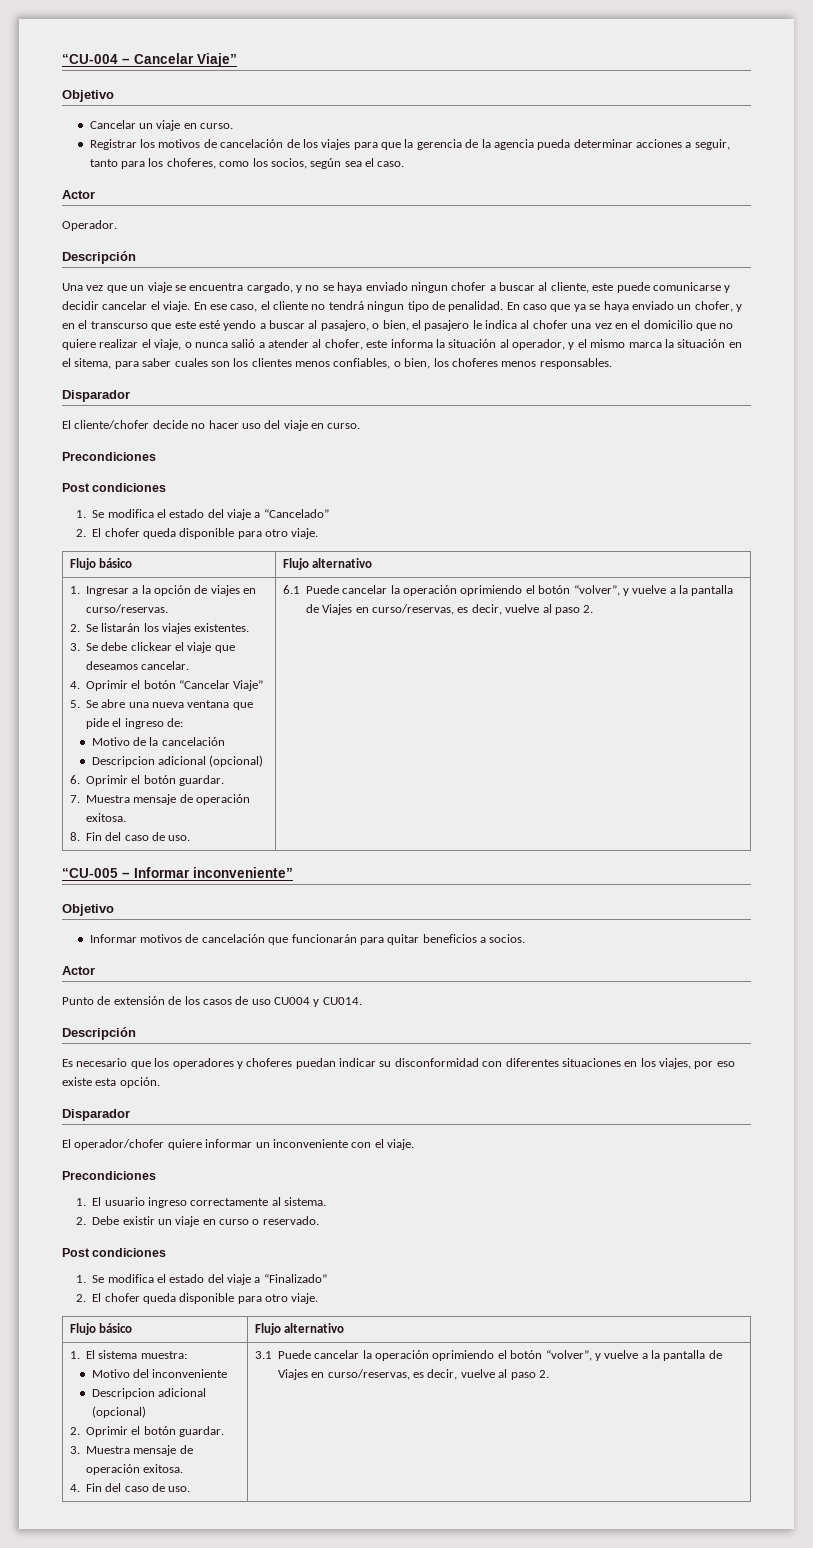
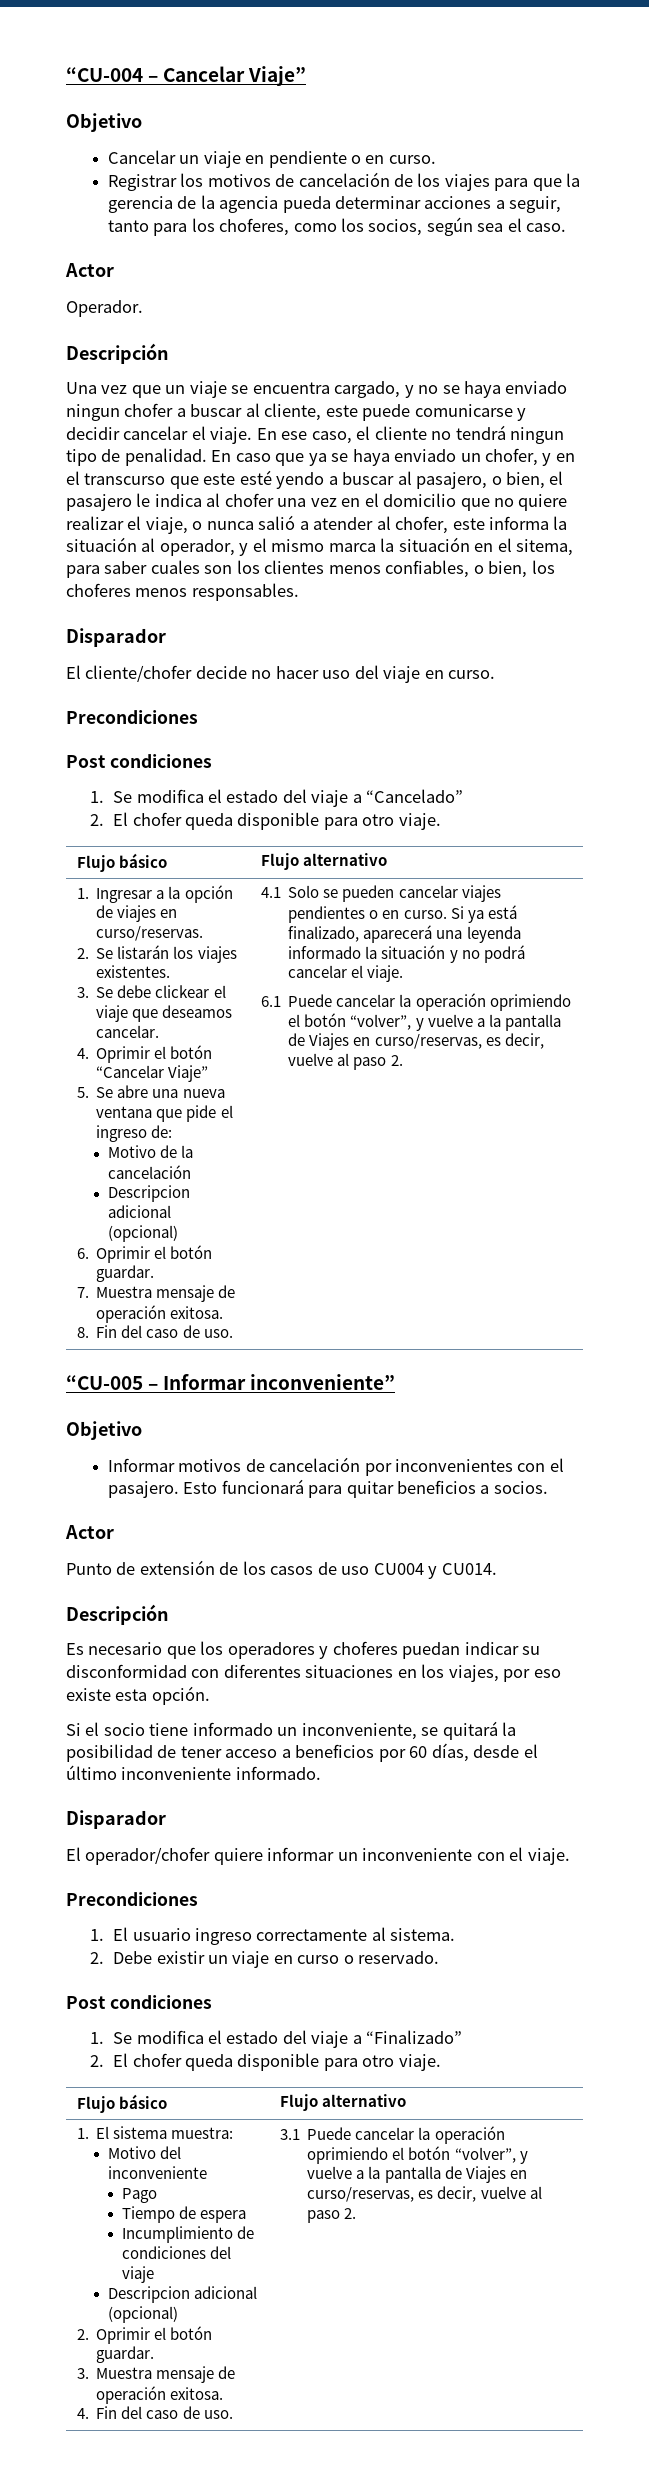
- Cancelar un viaje en curso.
+ Cancelar un viaje en pendiente o en curso.
+ 4.1 Solo se pueden cancelar viajes pendientes o en curso. Si ya está finalizado, aparecerá una leyenda informado la situación y no podrá cancelar el viaje.
- Informar motivos de cancelación que funcionarán para quitar beneficios a socios.
+ Informar motivos de cancelación por inconvenientes con el pasajero. Esto funcionará para quitar beneficios a socios.
+ Si el socio tiene informado un inconveniente, se quitará la posibilidad de tener acceso a beneficios por 60 días, desde el último inconveniente informado.
+ Pago
+ Tiempo de espera
+ Incumplimiento de condiciones del viaje

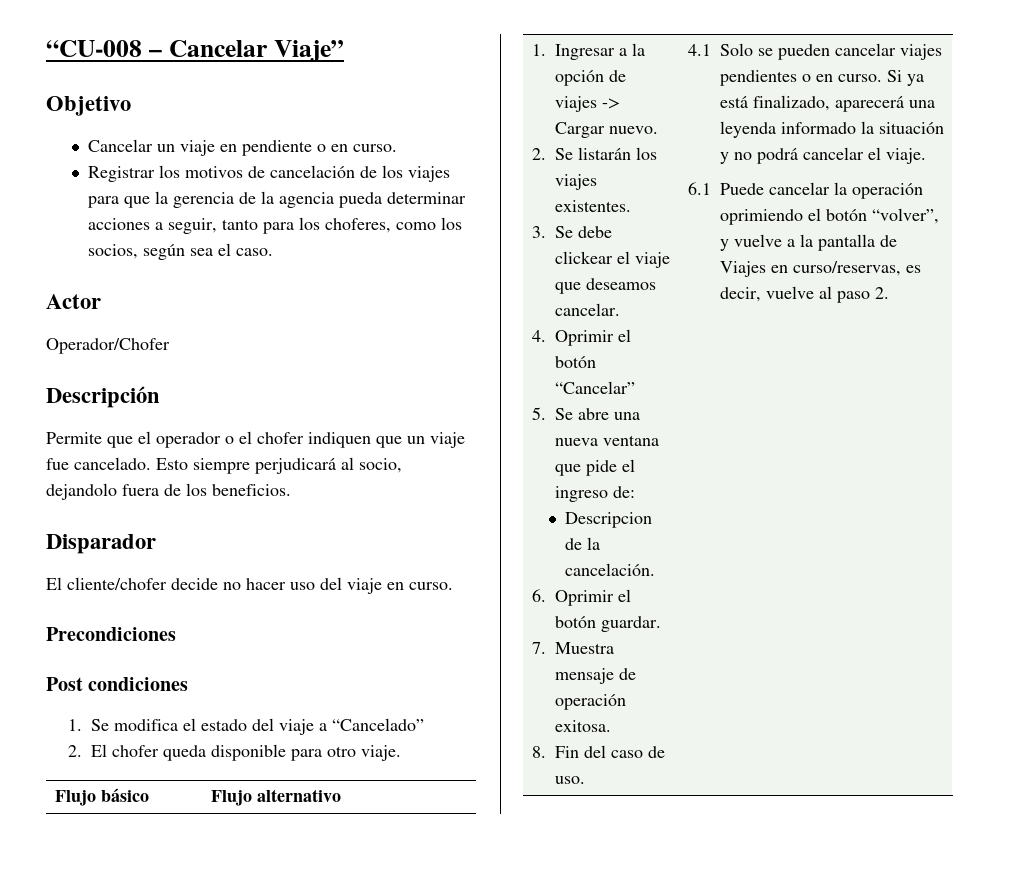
- “CU-004 – Cancelar Viaje”
+ “CU-008 – Cancelar Viaje”
- Operador.
+ Operador/Chofer
  Descripción
- Una vez que un viaje se encuentra cargado, y no se haya enviado ningun chofer a buscar al cliente, este puede comunicarse y decidir cancelar el viaje. En ese caso, el cliente no tendrá ningun tipo de penalidad. En caso que ya se haya enviado un chofer, y en el transcurso que este esté yendo a buscar al pasajero, o bien, el pasajero le indica al chofer una vez en el domicilio que no quiere realizar el viaje, o nunca salió a atender al chofer, este informa la situación al operador, y el mismo marca la situación en el sitema, para saber cuales son los clientes menos confiables, o bien, los choferes menos responsables.
+ Permite que el operador o el chofer indiquen que un viaje fue cancelado. Esto siempre perjudicará al socio, dejandolo fuera de los beneficios.
- 1. Ingresar a la opción de viajes en curso/reservas.
+ 1. Ingresar a la opción de viajes -> Cargar nuevo.
- 4. Oprimir el botón “Cancelar Viaje”
+ 4. Oprimir el botón “Cancelar”
- Motivo de la cancelación
- Descripcion adicional (opcional)
+ Descripcion de la cancelación.
- “CU-005 – Informar inconveniente”
- Objetivo
- Informar motivos de cancelación por inconvenientes con el pasajero. Esto funcionará para quitar beneficios a socios.
- Actor
- Punto de extensión de los casos de uso CU004 y CU014.
- Descripción
- Es necesario que los operadores y choferes puedan indicar su disconformidad con diferentes situaciones en los viajes, por eso existe esta opción.
- Si el socio tiene informado un inconveniente, se quitará la posibilidad de tener acceso a beneficios por 60 días, desde el último inconveniente informado.
- Disparador
- El operador/chofer quiere informar un inconveniente con el viaje.
- Precondiciones
- 1. El usuario ingreso correctamente al sistema.
- 2. Debe existir un viaje en curso o reservado.
- Post condiciones
- 1. Se modifica el estado del viaje a “Finalizado”
- 2. El chofer queda disponible para otro viaje.
- Flujo básico | Flujo alternativo
- 1. El sistema muestra:
- Motivo del inconveniente
- Pago
- Tiempo de espera
- Incumplimiento de condiciones del viaje
- Descripcion adicional (opcional)
- 2. Oprimir el botón guardar.
- 3. Muestra mensaje de operación exitosa.
- 4. Fin del caso de uso. | 3.1 Puede cancelar la operación oprimiendo el botón “volver”, y vuelve a la pantalla de Viajes en curso/reservas, es decir, vuelve al paso 2.

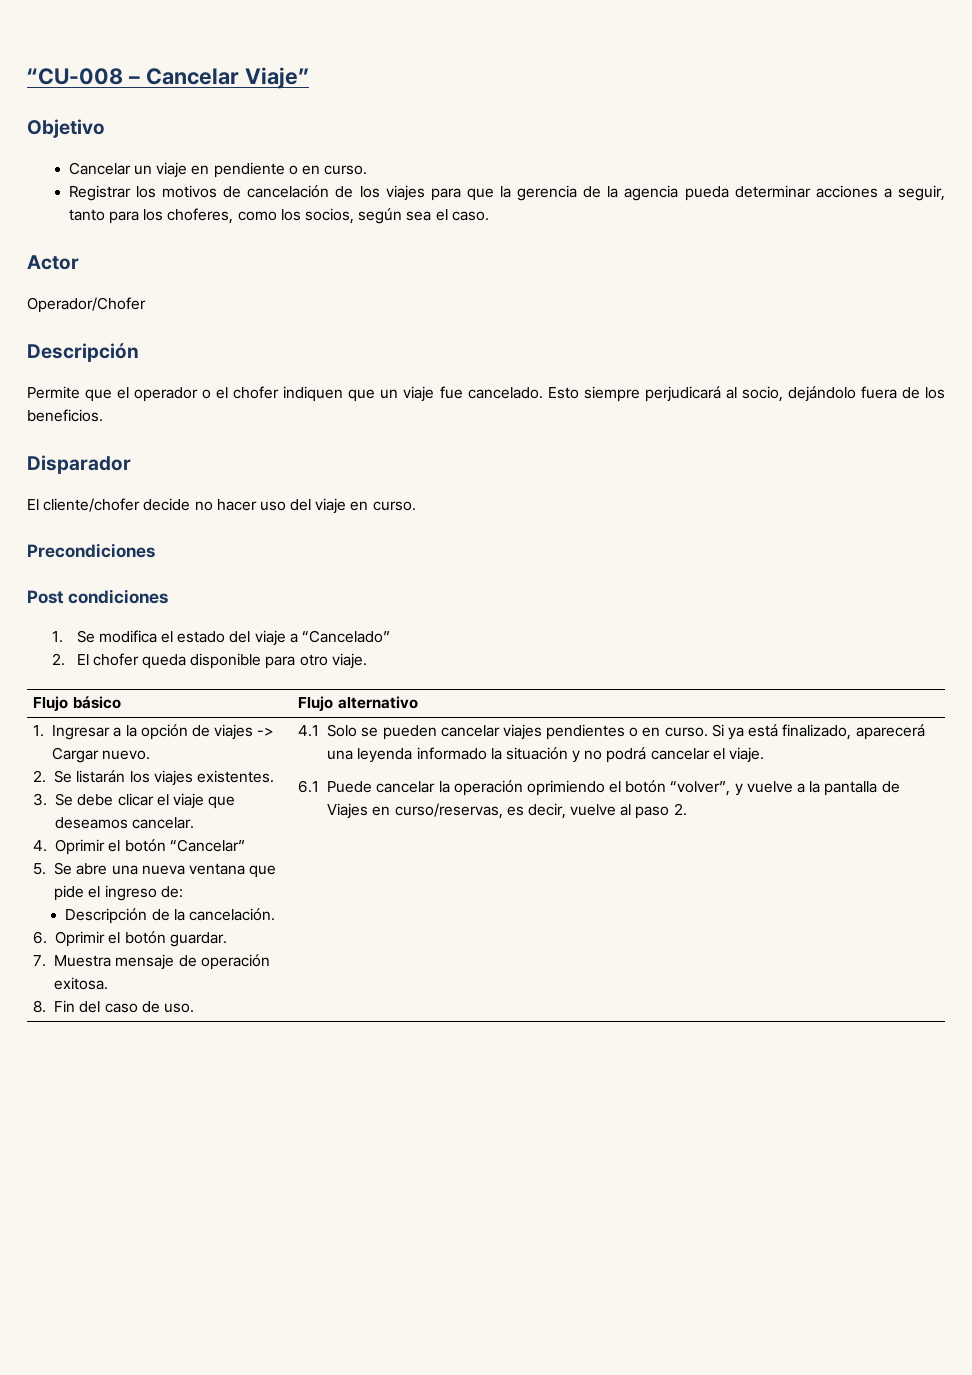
- Esto siempre perjudicará al socio, dejandolo fuera de los beneficios.
+ Esto siempre perjudicará al socio, dejándolo fuera de los beneficios.
- 3. Se debe clickear el viaje que deseamos cancelar.
+ 3. Se debe clicar el viaje que deseamos cancelar.
- Descripcion de la cancelación.
+ Descripción de la cancelación.

